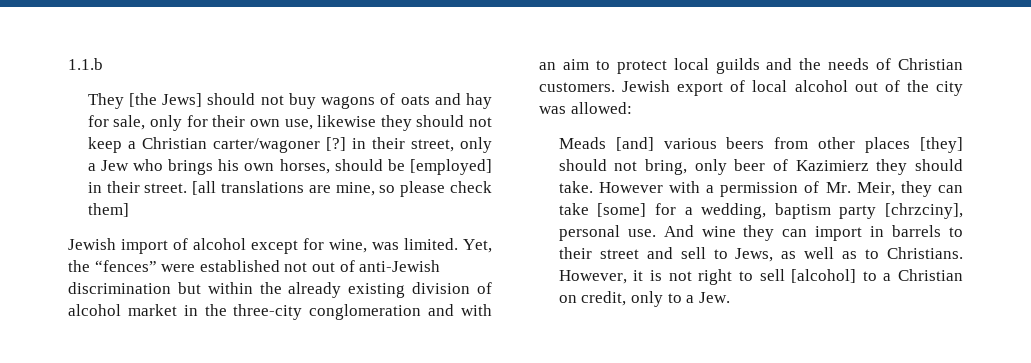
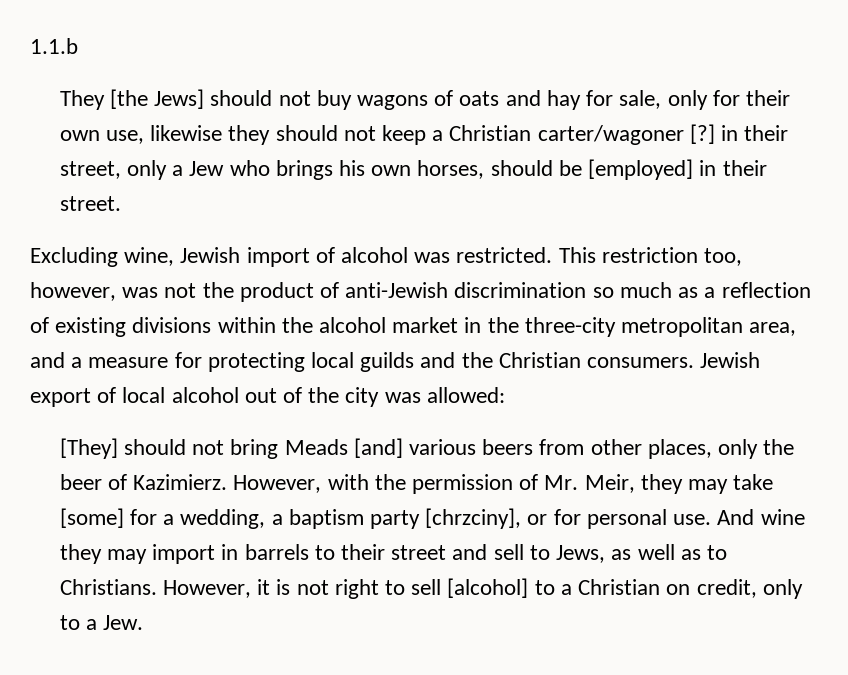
- They [the Jews] should not buy wagons of oats and hay for sale, only for their own use, likewise they should not keep a Christian carter/wagoner [?] in their street, only a Jew who brings his own horses, should be [employed] in their street. [all translations are mine, so please check them]
- Jewish import of alcohol except for wine, was limited. Yet, the “fences” were established not out of anti-Jewish discrimination but within the already existing division of alcohol market in the three-city conglomeration and with an aim to protect local guilds and the needs of Christian customers.
+ They [the Jews] should not buy wagons of oats and hay for sale, only for their own use, likewise they should not keep a Christian carter/wagoner [?] in their street, only a Jew who brings his own horses, should be [employed] in their street.
+ Excluding wine, Jewish import of alcohol was restricted. This restriction too, however, was not the product of anti-Jewish discrimination so much as a reflection of existing divisions within the alcohol market in the three-city metropolitan area, and a measure for protecting local guilds and the Christian consumers.
- Meads [and] various beers from other places [they] should not bring, only beer of Kazimierz they should take. However with a permission of Mr. Meir, they can take [some] for a wedding, baptism party [chrzciny], personal use.
+ [They] should not bring Meads [and] various beers from other places, only the beer of Kazimierz. However, with the permission of Mr. Meir, they may take [some] for a wedding, a baptism party [chrzciny], or for personal use.
- And wine they can import in barrels to their street and sell to Jews, as well as to Christians.
+ And wine they may import in barrels to their street and sell to Jews, as well as to Christians.

